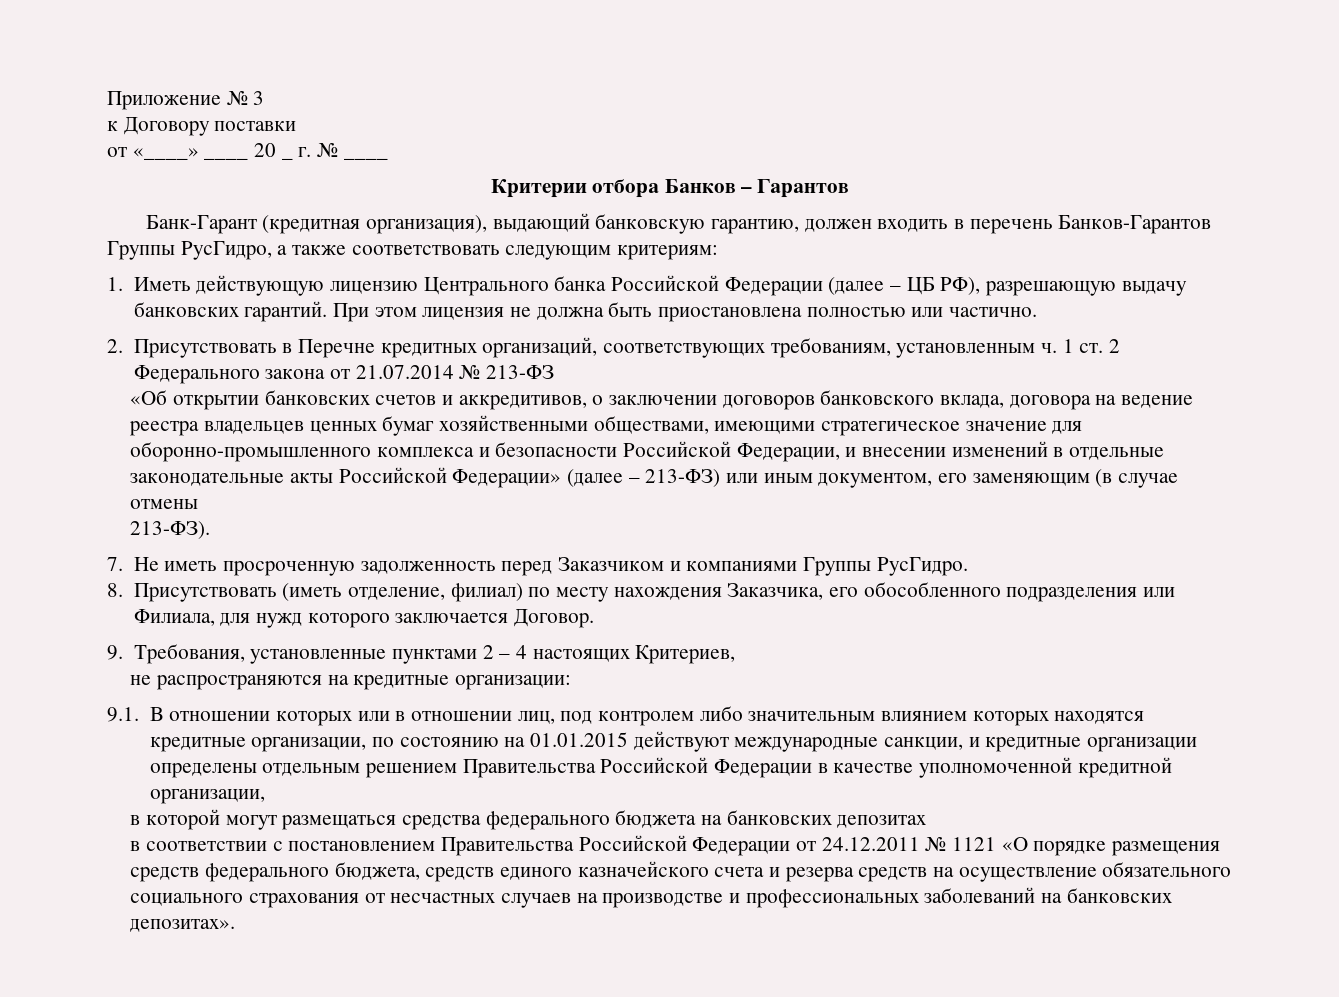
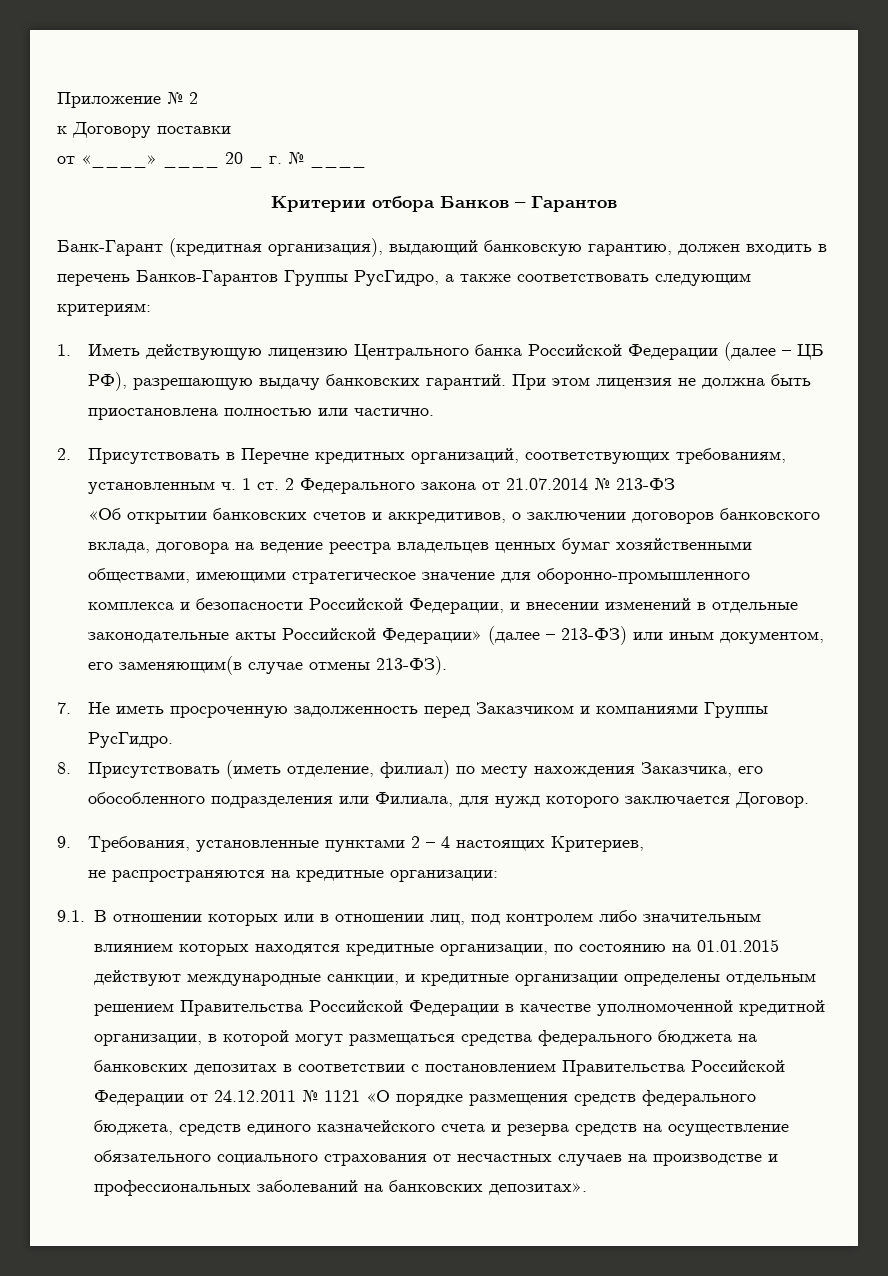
- Приложение № 3
+ Приложение № 2
- «Об открытии банковских счетов и аккредитивов, о заключении договоров банковского вклада, договора на ведение реестра владельцев ценных бумаг хозяйственными обществами, имеющими стратегическое значение для оборонно-промышленного комплекса и безопасности Российской Федерации, и внесении изменений в отдельные законодательные акты Российской Федерации» (далее – 213-ФЗ) или иным документом, его заменяющим (в случае отмены
- 213-ФЗ).
+ «Об открытии банковских счетов и аккредитивов, о заключении договоров банковского вклада, договора на ведение реестра владельцев ценных бумаг хозяйственными обществами, имеющими стратегическое значение для оборонно-промышленного комплекса и безопасности Российской Федерации, и внесении изменений в отдельные законодательные акты Российской Федерации» (далее – 213-ФЗ) или иным документом, его заменяющим(в случае отмены 213-ФЗ).
- 9.1. В отношении которых или в отношении лиц, под контролем либо значительным влиянием которых находятся кредитные организации, по состоянию на 01.01.2015 действуют международные санкции, и кредитные организации определены отдельным решением Правительства Российской Федерации в качестве уполномоченной кредитной организации,
- в которой могут размещаться средства федерального бюджета на банковских депозитах
- в соответствии с постановлением Правительства Российской Федерации от 24.12.2011 № 1121 «О порядке размещения средств федерального бюджета, средств единого казначейского счета и резерва средств на осуществление обязательного социального страхования от несчастных случаев на производстве и профессиональных заболеваний на банковских депозитах».
+ 9.1. В отношении которых или в отношении лиц, под контролем либо значительным влиянием которых находятся кредитные организации, по состоянию на 01.01.2015 действуют международные санкции, и кредитные организации определены отдельным решением Правительства Российской Федерации в качестве уполномоченной кредитной организации, в которой могут размещаться средства федерального бюджета на банковских депозитах в соответствии с постановлением Правительства Российской Федерации от 24.12.2011 № 1121 «О порядке размещения средств федерального бюджета, средств единого казначейского счета и резерва средств на осуществление обязательного социального страхования от несчастных случаев на производстве и профессиональных заболеваний на банковских депозитах».

